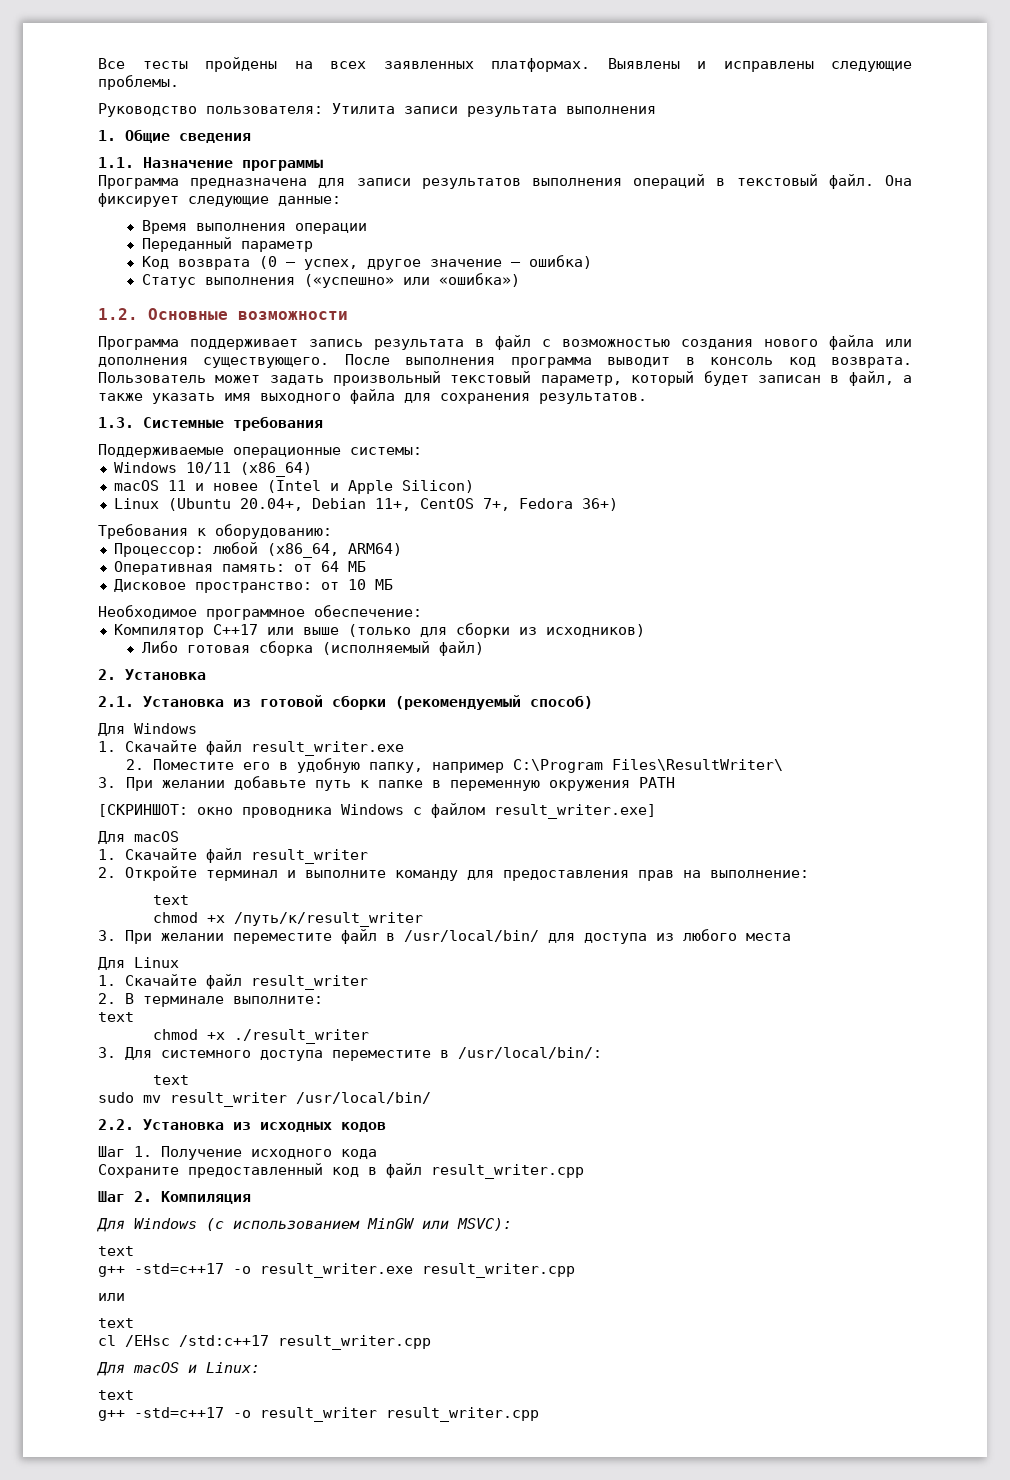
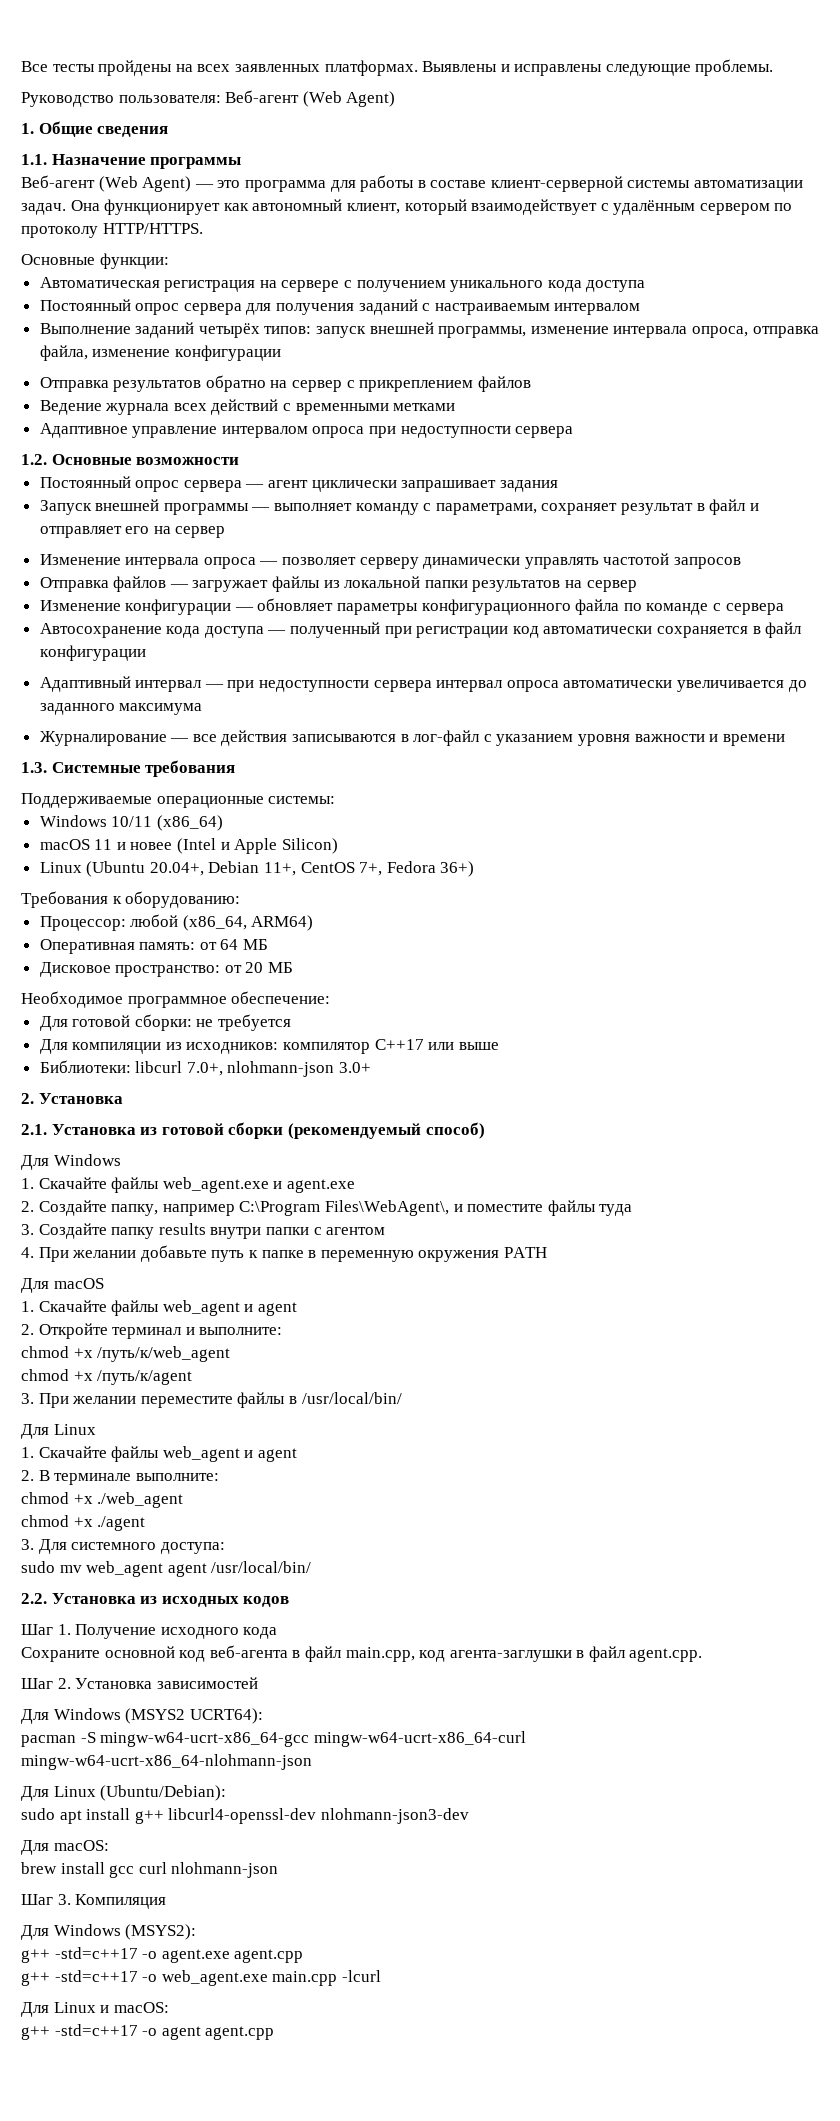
- Руководство пользователя: Утилита записи результата выполнения
+ Руководство пользователя: Веб-агент (Web Agent)
- Программа предназначена для записи результатов выполнения операций в текстовый файл. Она фиксирует следующие данные:
- Время выполнения операции
- Переданный параметр
- Код возврата (0 — успех, другое значение — ошибка)
- Статус выполнения («успешно» или «ошибка»)
+ Веб-агент (Web Agent) — это программа для работы в составе клиент-серверной системы автоматизации задач. Она функционирует как автономный клиент, который взаимодействует с удалённым сервером по протоколу HTTP/HTTPS.
+ Основные функции:
+ Автоматическая регистрация на сервере с получением уникального кода доступа
+ Постоянный опрос сервера для получения заданий с настраиваемым интервалом
+ Выполнение заданий четырёх типов: запуск внешней программы, изменение интервала опроса, отправка файла, изменение конфигурации
+ Отправка результатов обратно на сервер с прикреплением файлов
+ Ведение журнала всех действий с временными метками
+ Адаптивное управление интервалом опроса при недоступности сервера
  1.2. Основные возможности
- Программа поддерживает запись результата в файл с возможностью создания нового файла или дополнения существующего. После выполнения программа выводит в консоль код возврата. Пользователь может задать произвольный текстовый параметр, который будет записан в файл, а также указать имя выходного файла для сохранения результатов.
+ Постоянный опрос сервера — агент циклически запрашивает задания
+ Запуск внешней программы — выполняет команду с параметрами, сохраняет результат в файл и отправляет его на сервер
+ Изменение интервала опроса — позволяет серверу динамически управлять частотой запросов
+ Отправка файлов — загружает файлы из локальной папки результатов на сервер
+ Изменение конфигурации — обновляет параметры конфигурационного файла по команде с сервера
+ Автосохранение кода доступа — полученный при регистрации код автоматически сохраняется в файл конфигурации
+ Адаптивный интервал — при недоступности сервера интервал опроса автоматически увеличивается до заданного максимума
+ Журналирование — все действия записываются в лог-файл с указанием уровня важности и времени
- Дисковое пространство: от 10 МБ
+ Дисковое пространство: от 20 МБ
- Компилятор C++17 или выше (только для сборки из исходников)
- Либо готовая сборка (исполняемый файл)
+ Для готовой сборки: не требуется
+ Для компиляции из исходников: компилятор C++17 или выше
+ Библиотеки: libcurl 7.0+, nlohmann-json 3.0+
- 1. Скачайте файл result_writer.exe
- 2. Поместите его в удобную папку, например C:\Program Files\ResultWriter\
- 3. При желании добавьте путь к папке в переменную окружения PATH
+ 1. Скачайте файлы web_agent.exe и agent.exe
+ 2. Создайте папку, например C:\Program Files\WebAgent\, и поместите файлы туда
+ 3. Создайте папку results внутри папки с агентом
+ 4. При желании добавьте путь к папке в переменную окружения PATH
- [СКРИНШОТ: окно проводника Windows с файлом result_writer.exe]
  Для macOS
- 1. Скачайте файл result_writer
+ 1. Скачайте файлы web_agent и agent
- 2. Откройте терминал и выполните команду для предоставления прав на выполнение:
- text
- chmod +x /путь/к/result_writer
+ 2. Откройте терминал и выполните:
+ chmod +x /путь/к/web_agent
+ chmod +x /путь/к/agent
- 3. При желании переместите файл в /usr/local/bin/ для доступа из любого места
+ 3. При желании переместите файлы в /usr/local/bin/
  Для Linux
- 1. Скачайте файл result_writer
+ 1. Скачайте файлы web_agent и agent
  2. В терминале выполните:
- text
- chmod +x ./result_writer
+ chmod +x ./web_agent
+ chmod +x ./agent
- 3. Для системного доступа переместите в /usr/local/bin/:
- text
+ 3. Для системного доступа:
- sudo mv result_writer /usr/local/bin/
+ sudo mv web_agent agent /usr/local/bin/
- Сохраните предоставленный код в файл result_writer.cpp
- Шаг 2. Компиляция
- Для Windows (с использованием MinGW или MSVC):
- text
- g++ -std=c++17 -o result_writer.exe result_writer.cpp
- или
- text
- cl /EHsc /std:c++17 result_writer.cpp
- Для macOS и Linux:
- text
- g++ -std=c++17 -o result_writer result_writer.cpp
+ Сохраните основной код веб-агента в файл main.cpp, код агента-заглушки в файл agent.cpp.
+ Шаг 2. Установка зависимостей
+ Для Windows (MSYS2 UCRT64):
+ pacman -S mingw-w64-ucrt-x86_64-gcc mingw-w64-ucrt-x86_64-curl mingw-w64-ucrt-x86_64-nlohmann-json
+ Для Linux (Ubuntu/Debian):
+ sudo apt install g++ libcurl4-openssl-dev nlohmann-json3-dev
+ Для macOS:
+ brew install gcc curl nlohmann-json
+ Шаг 3. Компиляция
+ Для Windows (MSYS2):
+ g++ -std=c++17 -o agent.exe agent.cpp
+ g++ -std=c++17 -o web_agent.exe main.cpp -lcurl
+ Для Linux и macOS:
+ g++ -std=c++17 -o agent agent.cpp

